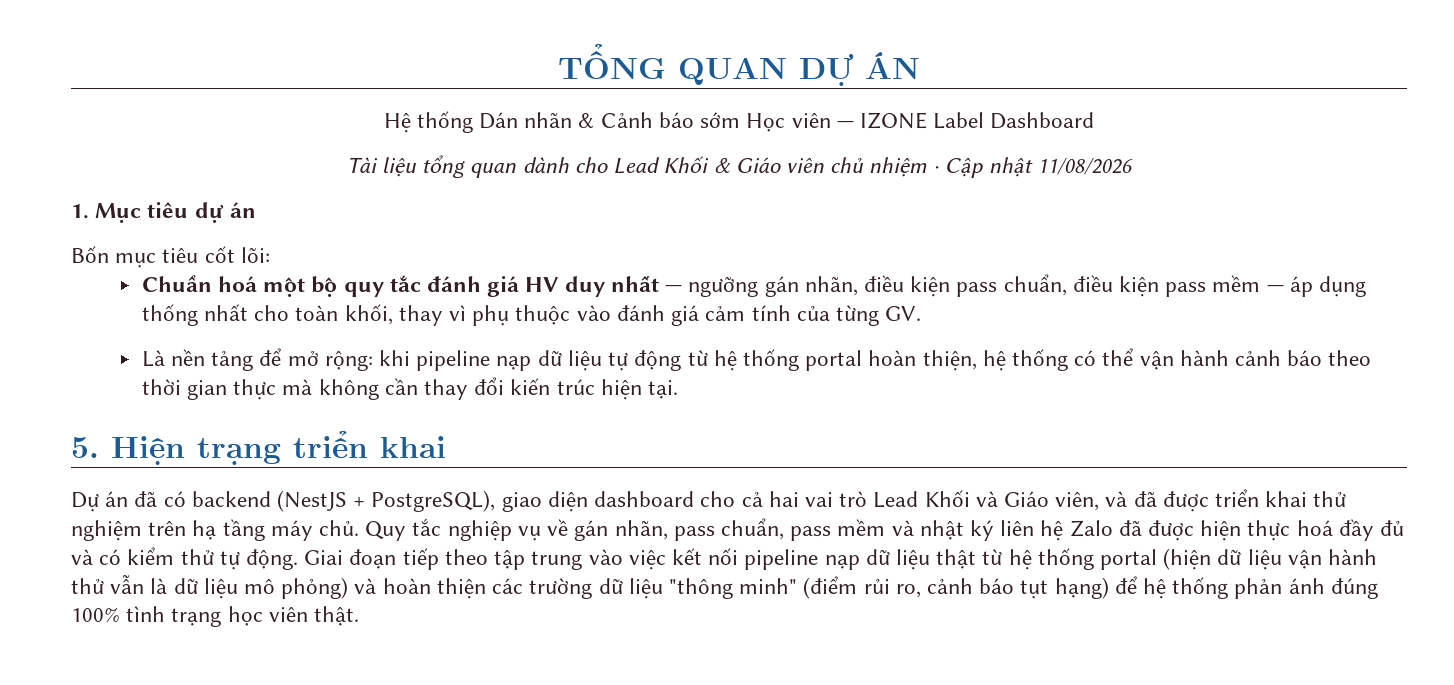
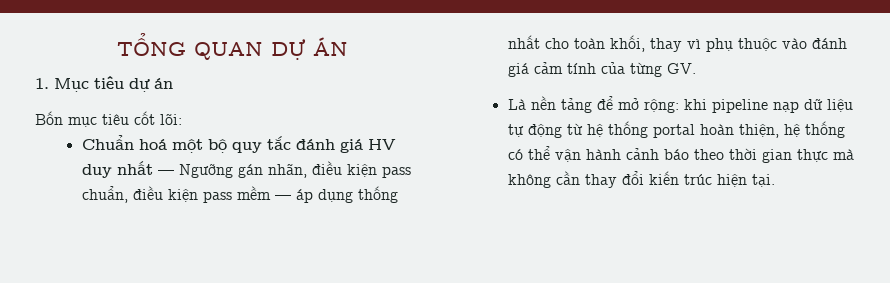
- Hệ thống Dán nhãn & Cảnh báo sớm Học viên — IZONE Label Dashboard
- Tài liệu tổng quan dành cho Lead Khối & Giáo viên chủ nhiệm · Cập nhật 11/08/2026
- Chuẩn hoá một bộ quy tắc đánh giá HV duy nhất — ngưỡng gán nhãn, điều kiện pass chuẩn, điều kiện pass mềm — áp dụng thống nhất cho toàn khối, thay vì phụ thuộc vào đánh giá cảm tính của từng GV.
+ Chuẩn hoá một bộ quy tắc đánh giá HV duy nhất — Ngưỡng gán nhãn, điều kiện pass chuẩn, điều kiện pass mềm — áp dụng thống nhất cho toàn khối, thay vì phụ thuộc vào đánh giá cảm tính của từng GV.
- 5. Hiện trạng triển khai
- Dự án đã có backend (NestJS + PostgreSQL), giao diện dashboard cho cả hai vai trò Lead Khối và Giáo viên, và đã được triển khai thử nghiệm trên hạ tầng máy chủ. Quy tắc nghiệp vụ về gán nhãn, pass chuẩn, pass mềm và nhật ký liên hệ Zalo đã được hiện thực hoá đầy đủ và có kiểm thử tự động. Giai đoạn tiếp theo tập trung vào việc kết nối pipeline nạp dữ liệu thật từ hệ thống portal (hiện dữ liệu vận hành thử vẫn là dữ liệu mô phỏng) và hoàn thiện các trường dữ liệu "thông minh" (điểm rủi ro, cảnh báo tụt hạng) để hệ thống phản ánh đúng 100% tình trạng học viên thật.

